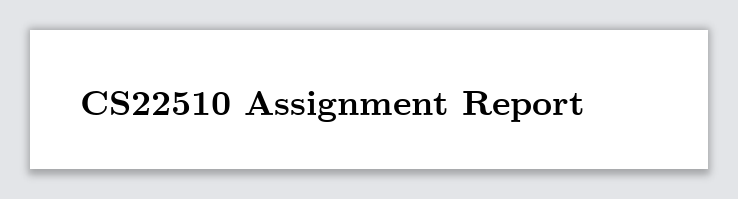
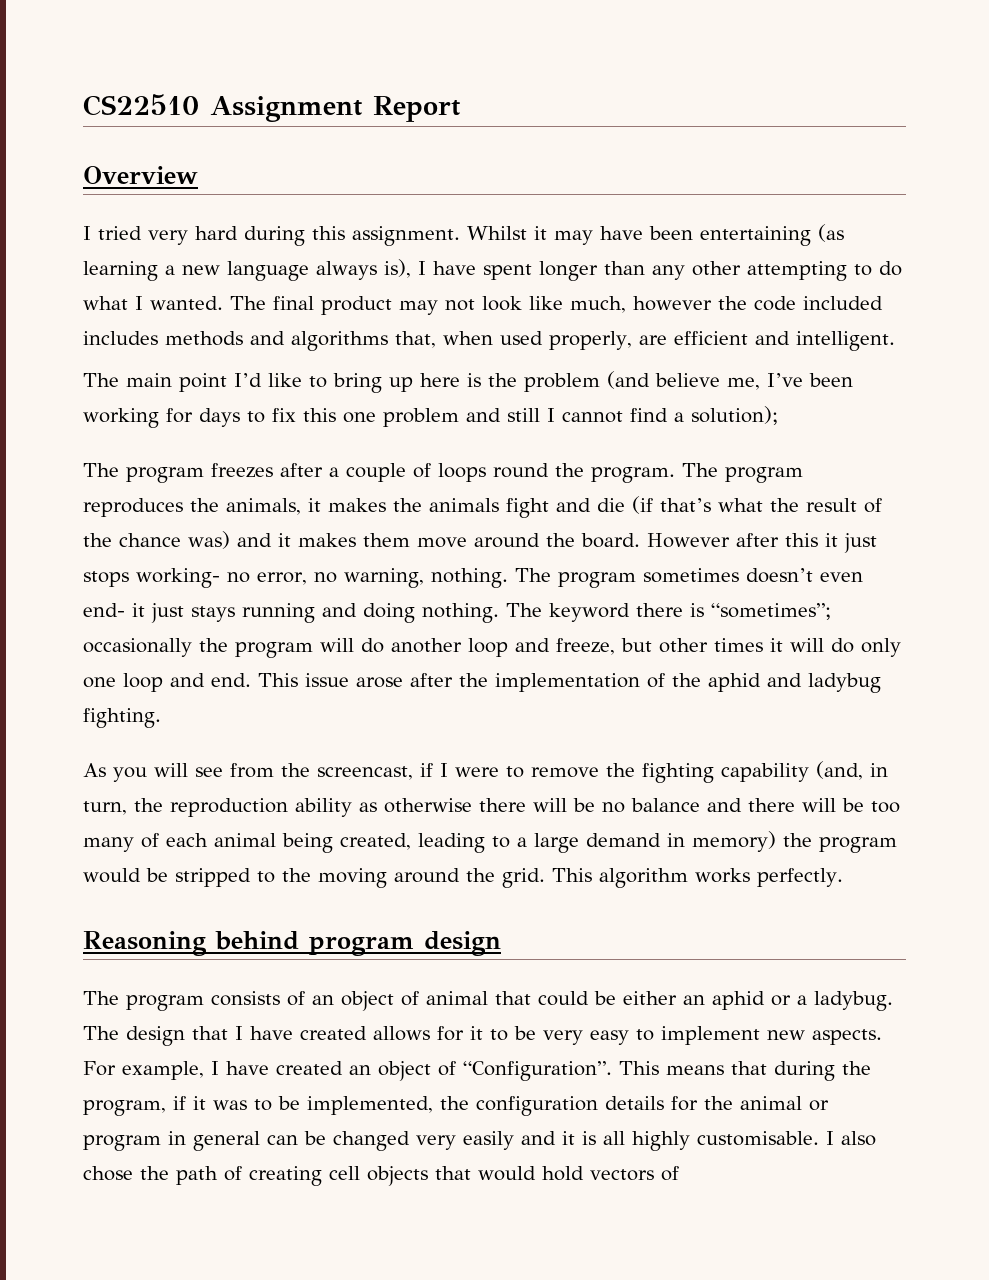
+ Overview
+ I tried very hard during this assignment. Whilst it may have been entertaining (as learning a new language always is), I have spent longer than any other attempting to do what I wanted. The final product may not look like much, however the code included includes methods and algorithms that, when used properly, are efficient and intelligent.
+ The main point I’d like to bring up here is the problem (and believe me, I’ve been working for days to fix this one problem and still I cannot find a solution);
+ The program freezes after a couple of loops round the program. The program reproduces the animals, it makes the animals fight and die (if that’s what the result of the chance was) and it makes them move around the board. However after this it just stops working- no error, no warning, nothing. The program sometimes doesn’t even end- it just stays running and doing nothing. The keyword there is “sometimes”; occasionally the program will do another loop and freeze, but other times it will do only one loop and end. This issue arose after the implementation of the aphid and ladybug fighting.
+ As you will see from the screencast, if I were to remove the fighting capability (and, in turn, the reproduction ability as otherwise there will be no balance and there will be too many of each animal being created, leading to a large demand in memory) the program would be stripped to the moving around the grid. This algorithm works perfectly.
+ Reasoning behind program design
+ The program consists of an object of animal that could be either an aphid or a ladybug. The design that I have created allows for it to be very easy to implement new aspects. For example, I have created an object of “Configuration”. This means that during the program, if it was to be implemented, the configuration details for the animal or program in general can be changed very easily and it is all highly customisable. I also chose the path of creating cell objects that would hold vectors of

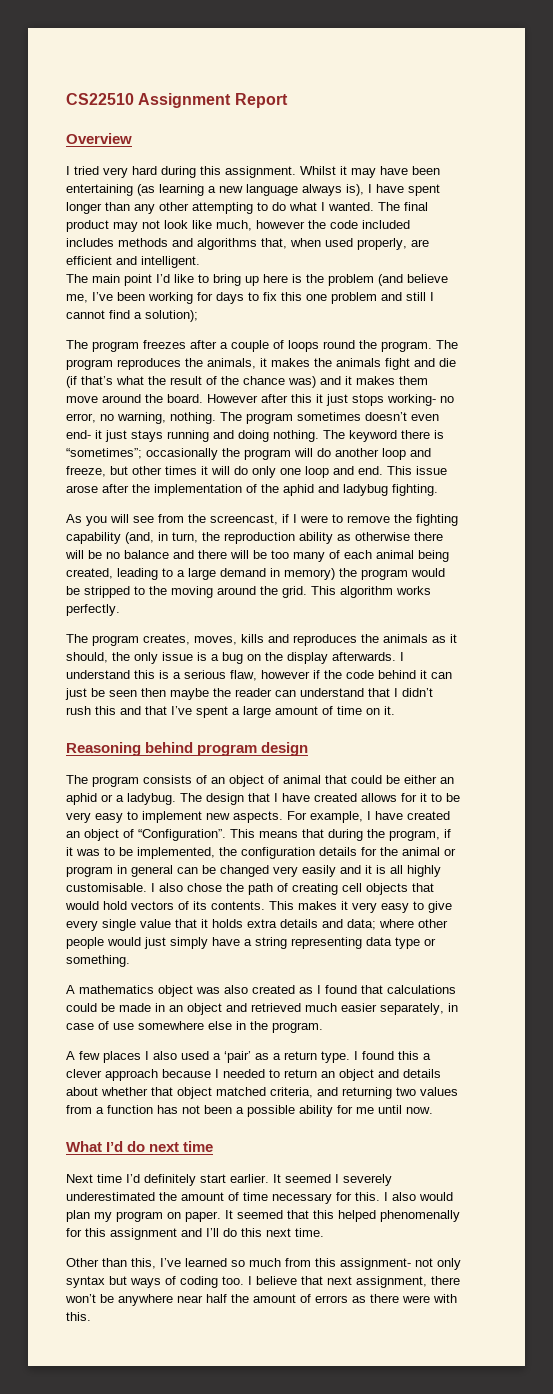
+ The program creates, moves, kills and reproduces the animals as it should, the only issue is a bug on the display afterwards. I understand this is a serious flaw, however if the code behind it can just be seen then maybe the reader can understand that I didn’t rush this and that I’ve spent a large amount of time on it.
- I also chose the path of creating cell objects that would hold vectors of
+ I also chose the path of creating cell objects that would hold vectors of its contents. This makes it very easy to give every single value that it holds extra details and data; where other people would just simply have a string representing data type or something.
+ A mathematics object was also created as I found that calculations could be made in an object and retrieved much easier separately, in case of use somewhere else in the program.
+ A few places I also used a ‘pair’ as a return type. I found this a clever approach because I needed to return an object and details about whether that object matched criteria, and returning two values from a function has not been a possible ability for me until now.
+ What I’d do next time
+ Next time I’d definitely start earlier. It seemed I severely underestimated the amount of time necessary for this. I also would plan my program on paper. It seemed that this helped phenomenally for this assignment and I’ll do this next time.
+ Other than this, I’ve learned so much from this assignment- not only syntax but ways of coding too. I believe that next assignment, there won’t be anywhere near half the amount of errors as there were with this.

